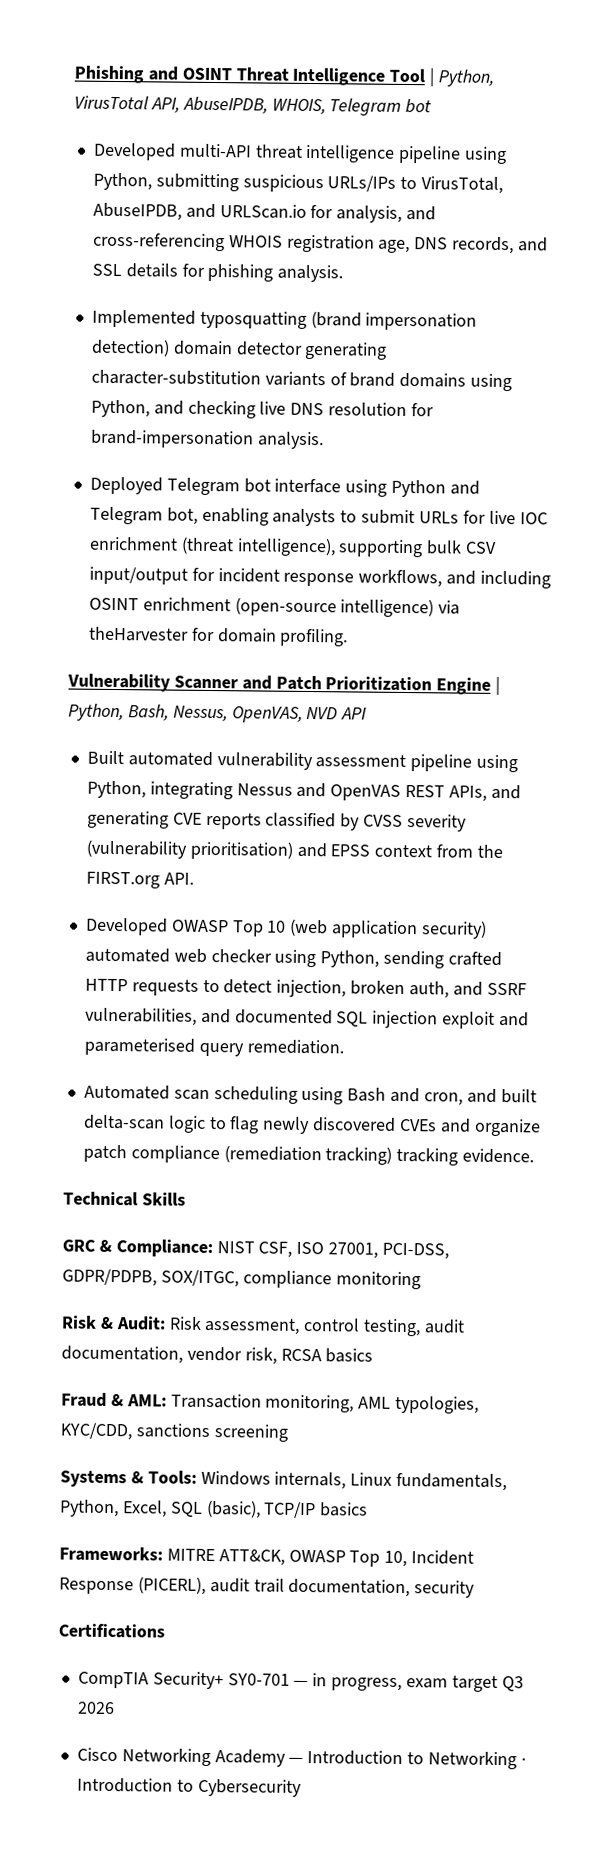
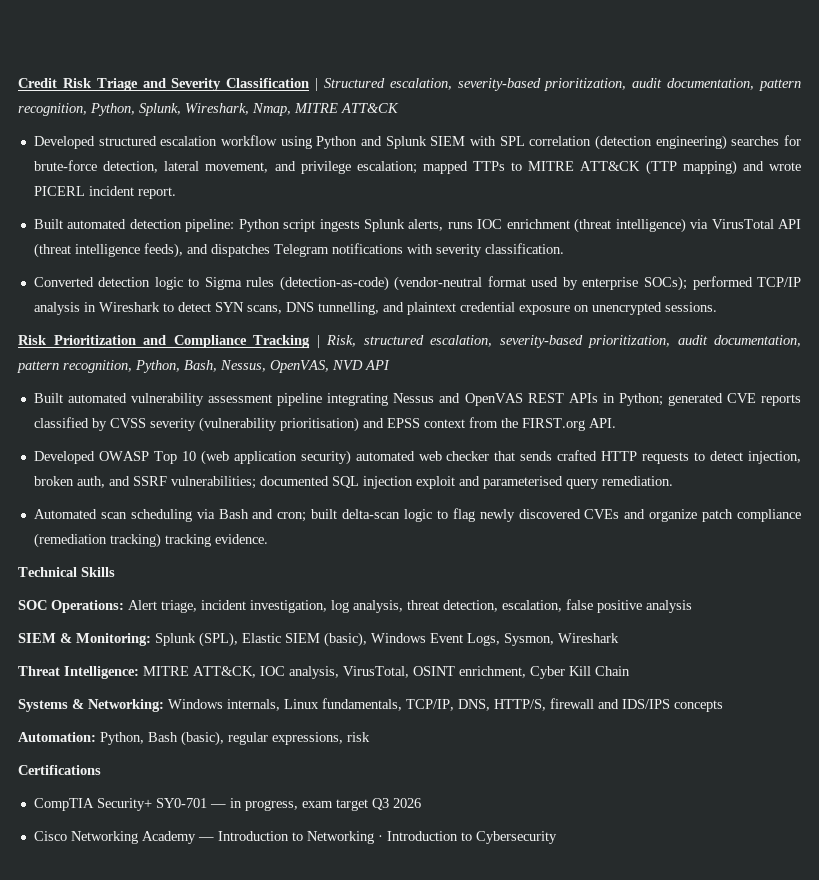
- Phishing and OSINT Threat Intelligence Tool | Python, VirusTotal API, AbuseIPDB, WHOIS, Telegram bot
- Developed multi-API threat intelligence pipeline using Python, submitting suspicious URLs/IPs to VirusTotal, AbuseIPDB, and URLScan.io for analysis, and cross-referencing WHOIS registration age, DNS records, and SSL details for phishing analysis.
- Implemented typosquatting (brand impersonation detection) domain detector generating character-substitution variants of brand domains using Python, and checking live DNS resolution for brand-impersonation analysis.
- Deployed Telegram bot interface using Python and Telegram bot, enabling analysts to submit URLs for live IOC enrichment (threat intelligence), supporting bulk CSV input/output for incident response workflows, and including OSINT enrichment (open-source intelligence) via theHarvester for domain profiling.
- Vulnerability Scanner and Patch Prioritization Engine | Python, Bash, Nessus, OpenVAS, NVD API
+ Credit Risk Triage and Severity Classification | Structured escalation, severity-based prioritization, audit documentation, pattern recognition, Python, Splunk, Wireshark, Nmap, MITRE ATT&CK
+ Developed structured escalation workflow using Python and Splunk SIEM with SPL correlation (detection engineering) searches for brute-force detection, lateral movement, and privilege escalation; mapped TTPs to MITRE ATT&CK (TTP mapping) and wrote PICERL incident report.
+ Built automated detection pipeline: Python script ingests Splunk alerts, runs IOC enrichment (threat intelligence) via VirusTotal API (threat intelligence feeds), and dispatches Telegram notifications with severity classification.
+ Converted detection logic to Sigma rules (detection-as-code) (vendor-neutral format used by enterprise SOCs); performed TCP/IP analysis in Wireshark to detect SYN scans, DNS tunnelling, and plaintext credential exposure on unencrypted sessions.
+ Risk Prioritization and Compliance Tracking | Risk, structured escalation, severity-based prioritization, audit documentation, pattern recognition, Python, Bash, Nessus, OpenVAS, NVD API
- Built automated vulnerability assessment pipeline using Python, integrating Nessus and OpenVAS REST APIs, and generating CVE reports classified by CVSS severity (vulnerability prioritisation) and EPSS context from the FIRST.org API.
+ Built automated vulnerability assessment pipeline integrating Nessus and OpenVAS REST APIs in Python; generated CVE reports classified by CVSS severity (vulnerability prioritisation) and EPSS context from the FIRST.org API.
- Developed OWASP Top 10 (web application security) automated web checker using Python, sending crafted HTTP requests to detect injection, broken auth, and SSRF vulnerabilities, and documented SQL injection exploit and parameterised query remediation.
+ Developed OWASP Top 10 (web application security) automated web checker that sends crafted HTTP requests to detect injection, broken auth, and SSRF vulnerabilities; documented SQL injection exploit and parameterised query remediation.
- Automated scan scheduling using Bash and cron, and built delta-scan logic to flag newly discovered CVEs and organize patch compliance (remediation tracking) tracking evidence.
+ Automated scan scheduling via Bash and cron; built delta-scan logic to flag newly discovered CVEs and organize patch compliance (remediation tracking) tracking evidence.
- GRC & Compliance: NIST CSF, ISO 27001, PCI-DSS, GDPR/PDPB, SOX/ITGC, compliance monitoring
- Risk & Audit: Risk assessment, control testing, audit documentation, vendor risk, RCSA basics
- Fraud & AML: Transaction monitoring, AML typologies, KYC/CDD, sanctions screening
+ SOC Operations: Alert triage, incident investigation, log analysis, threat detection, escalation, false positive analysis
+ SIEM & Monitoring: Splunk (SPL), Elastic SIEM (basic), Windows Event Logs, Sysmon, Wireshark
+ Threat Intelligence: MITRE ATT&CK, IOC analysis, VirusTotal, OSINT enrichment, Cyber Kill Chain
- Systems & Tools: Windows internals, Linux fundamentals, Python, Excel, SQL (basic), TCP/IP basics
- Frameworks: MITRE ATT&CK, OWASP Top 10, Incident Response (PICERL), audit trail documentation, security
+ Systems & Networking: Windows internals, Linux fundamentals, TCP/IP, DNS, HTTP/S, firewall and IDS/IPS concepts
+ Automation: Python, Bash (basic), regular expressions, risk

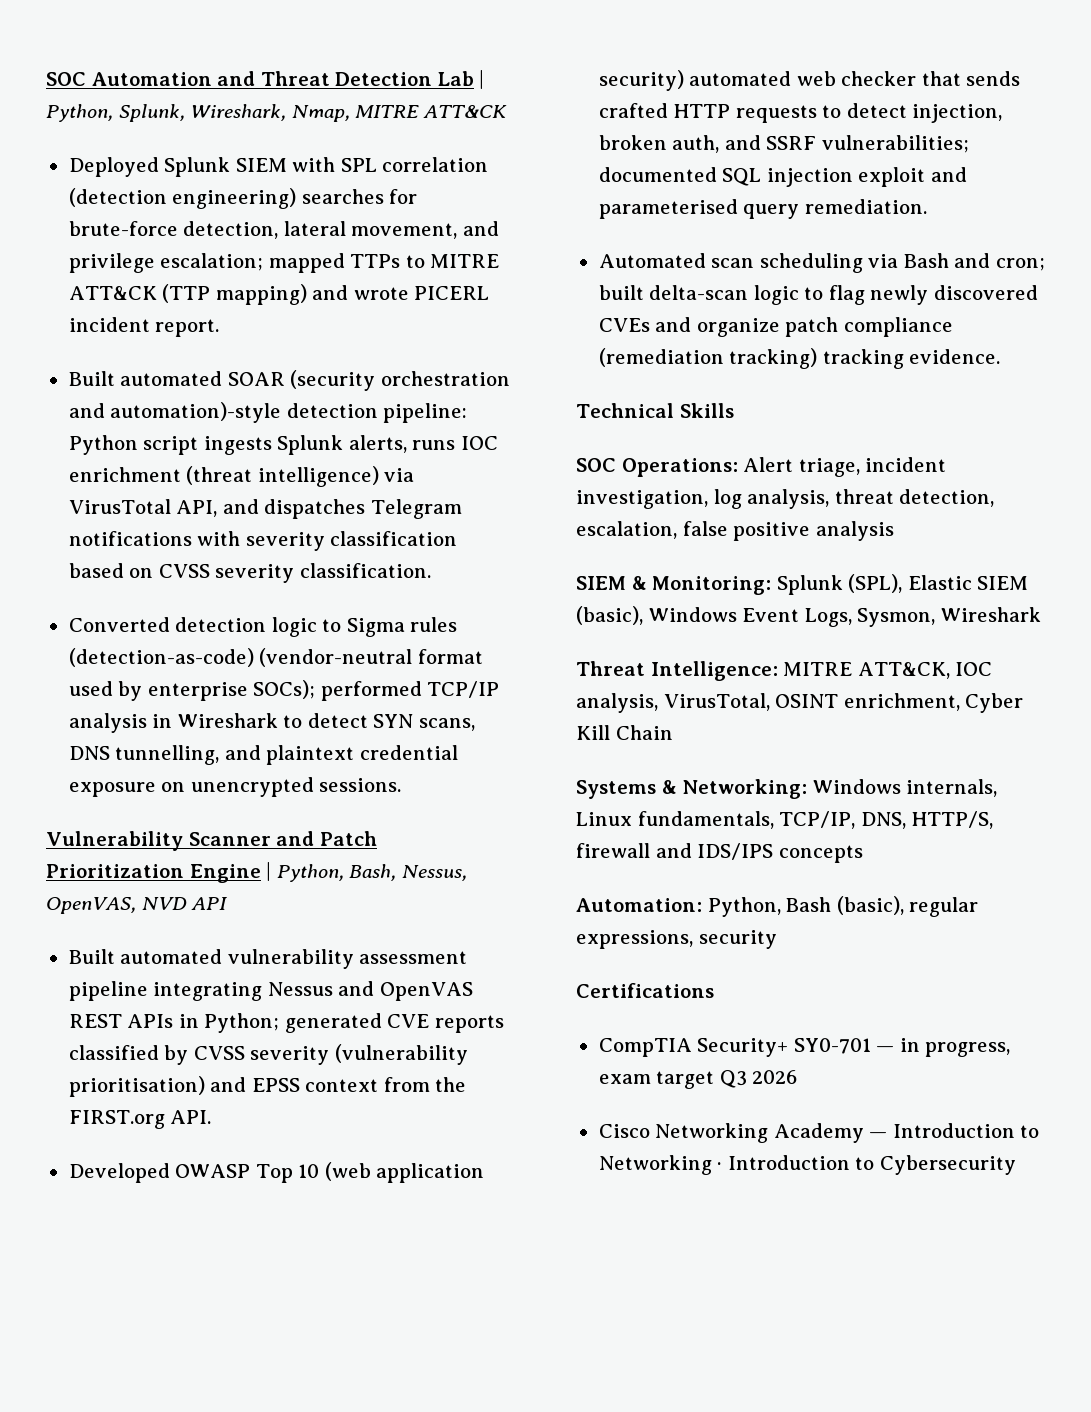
- Credit Risk Triage and Severity Classification | Structured escalation, severity-based prioritization, audit documentation, pattern recognition, Python, Splunk, Wireshark, Nmap, MITRE ATT&CK
+ SOC Automation and Threat Detection Lab | Python, Splunk, Wireshark, Nmap, MITRE ATT&CK
- Developed structured escalation workflow using Python and Splunk SIEM with SPL correlation (detection engineering) searches for brute-force detection, lateral movement, and privilege escalation; mapped TTPs to MITRE ATT&CK (TTP mapping) and wrote PICERL incident report.
+ Deployed Splunk SIEM with SPL correlation (detection engineering) searches for brute-force detection, lateral movement, and privilege escalation; mapped TTPs to MITRE ATT&CK (TTP mapping) and wrote PICERL incident report.
- Built automated detection pipeline: Python script ingests Splunk alerts, runs IOC enrichment (threat intelligence) via VirusTotal API (threat intelligence feeds), and dispatches Telegram notifications with severity classification.
+ Built automated SOAR (security orchestration and automation)-style detection pipeline: Python script ingests Splunk alerts, runs IOC enrichment (threat intelligence) via VirusTotal API, and dispatches Telegram notifications with severity classification based on CVSS severity classification.
- Risk Prioritization and Compliance Tracking | Risk, structured escalation, severity-based prioritization, audit documentation, pattern recognition, Python, Bash, Nessus, OpenVAS, NVD API
+ Vulnerability Scanner and Patch Prioritization Engine | Python, Bash, Nessus, OpenVAS, NVD API
- Automation: Python, Bash (basic), regular expressions, risk
+ Automation: Python, Bash (basic), regular expressions, security

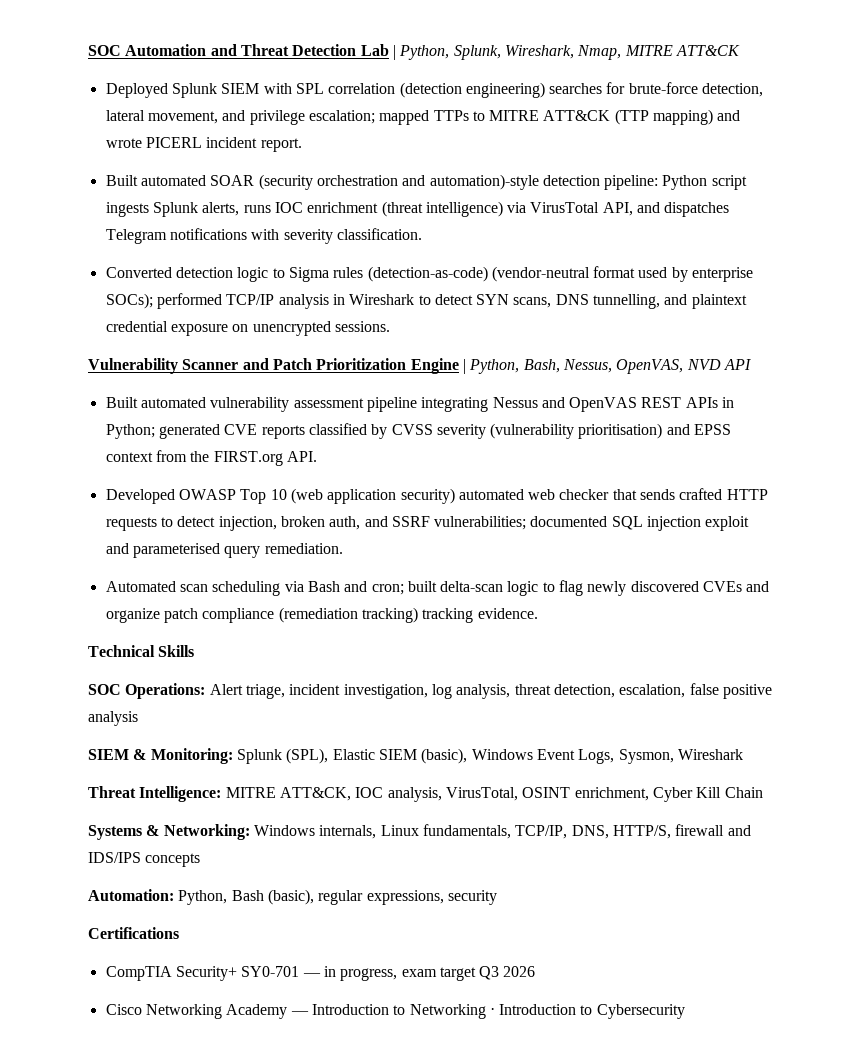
- Built automated SOAR (security orchestration and automation)-style detection pipeline: Python script ingests Splunk alerts, runs IOC enrichment (threat intelligence) via VirusTotal API, and dispatches Telegram notifications with severity classification based on CVSS severity classification.
+ Built automated SOAR (security orchestration and automation)-style detection pipeline: Python script ingests Splunk alerts, runs IOC enrichment (threat intelligence) via VirusTotal API, and dispatches Telegram notifications with severity classification.

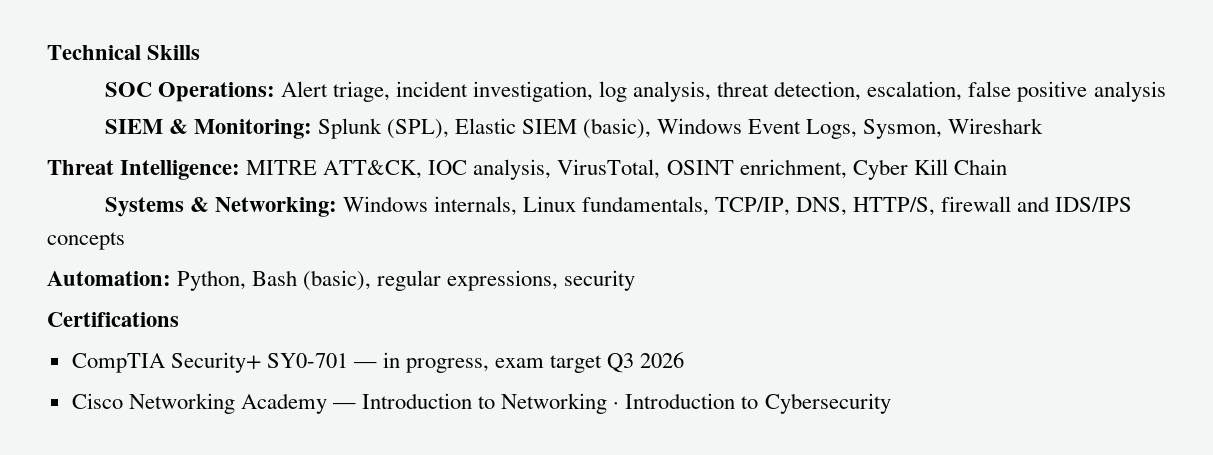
- SOC Automation and Threat Detection Lab | Python, Splunk, Wireshark, Nmap, MITRE ATT&CK
- Deployed Splunk SIEM with SPL correlation (detection engineering) searches for brute-force detection, lateral movement, and privilege escalation; mapped TTPs to MITRE ATT&CK (TTP mapping) and wrote PICERL incident report.
- Built automated SOAR (security orchestration and automation)-style detection pipeline: Python script ingests Splunk alerts, runs IOC enrichment (threat intelligence) via VirusTotal API, and dispatches Telegram notifications with severity classification.
- Converted detection logic to Sigma rules (detection-as-code) (vendor-neutral format used by enterprise SOCs); performed TCP/IP analysis in Wireshark to detect SYN scans, DNS tunnelling, and plaintext credential exposure on unencrypted sessions.
- Vulnerability Scanner and Patch Prioritization Engine | Python, Bash, Nessus, OpenVAS, NVD API
- Built automated vulnerability assessment pipeline integrating Nessus and OpenVAS REST APIs in Python; generated CVE reports classified by CVSS severity (vulnerability prioritisation) and EPSS context from the FIRST.org API.
- Developed OWASP Top 10 (web application security) automated web checker that sends crafted HTTP requests to detect injection, broken auth, and SSRF vulnerabilities; documented SQL injection exploit and parameterised query remediation.
- Automated scan scheduling via Bash and cron; built delta-scan logic to flag newly discovered CVEs and organize patch compliance (remediation tracking) tracking evidence.

